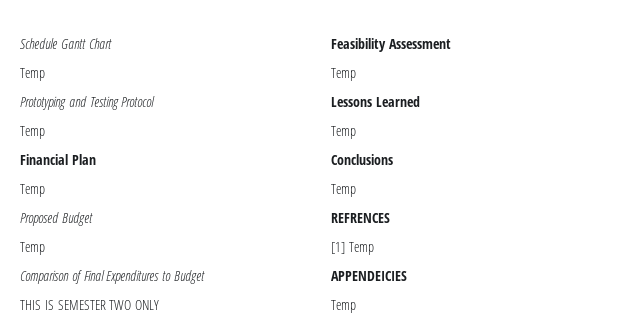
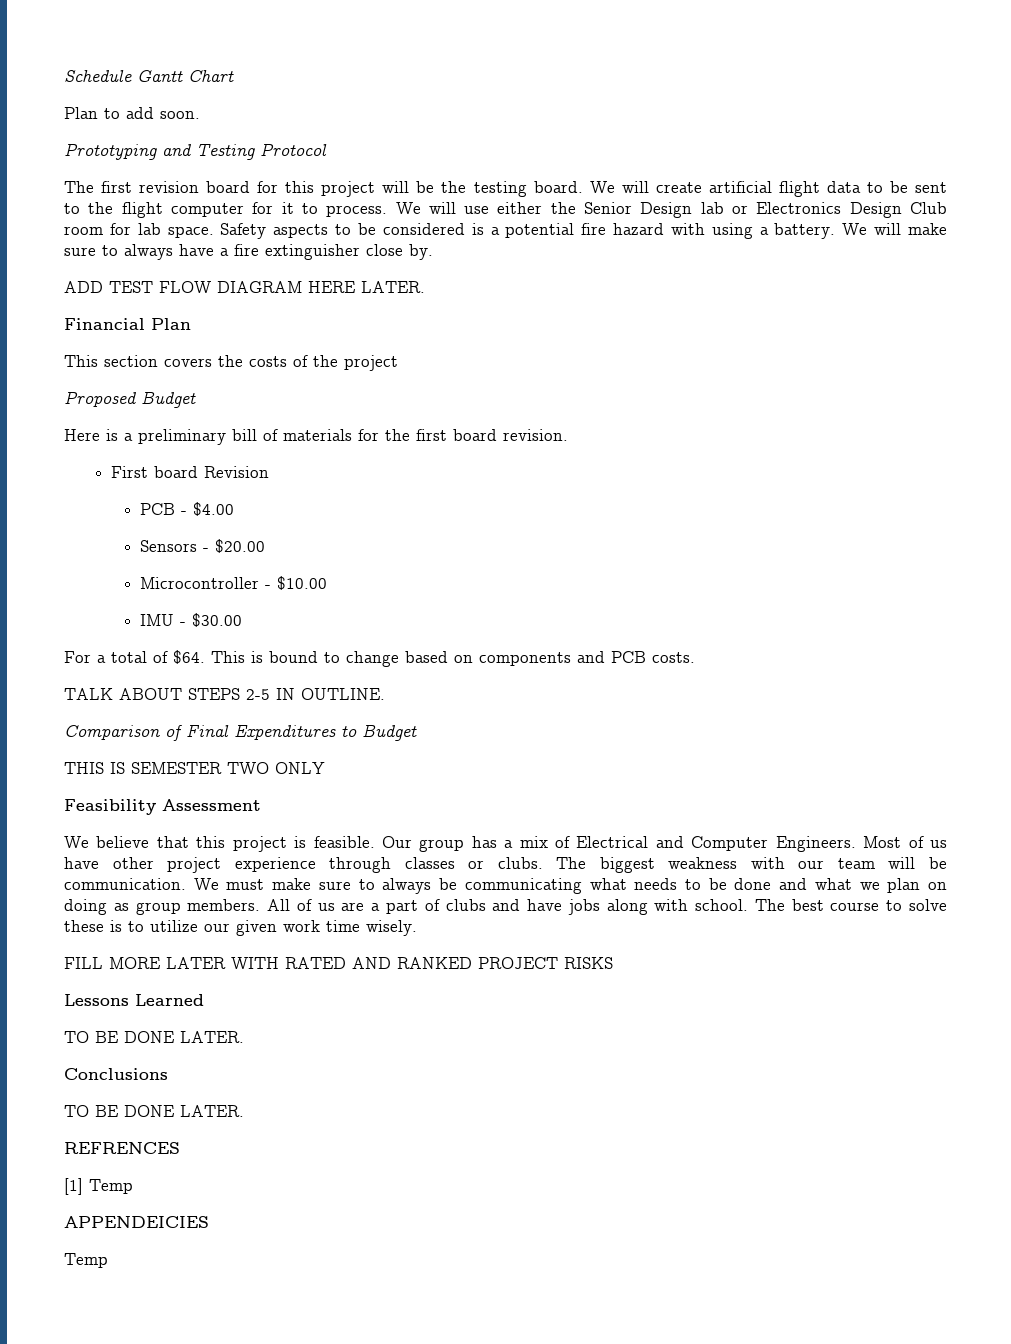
  Schedule Gantt Chart
- Temp
+ Plan to add soon.
  Prototyping and Testing Protocol
- Temp
+ The first revision board for this project will be the testing board. We will create artificial flight data to be sent to the flight computer for it to process. We will use either the Senior Design lab or Electronics Design Club room for lab space. Safety aspects to be considered is a potential fire hazard with using a battery. We will make sure to always have a fire extinguisher close by.
+ ADD TEST FLOW DIAGRAM HERE LATER.
  Financial Plan
- Temp
+ This section covers the costs of the project
  Proposed Budget
- Temp
+ Here is a preliminary bill of materials for the first board revision.
+ First board Revision
+ PCB - $4.00
+ Sensors - $20.00
+ Microcontroller - $10.00
+ IMU - $30.00
+ For a total of $64. This is bound to change based on components and PCB costs.
+ TALK ABOUT STEPS 2-5 IN OUTLINE.
  Feasibility Assessment
- Temp
+ We believe that this project is feasible. Our group has a mix of Electrical and Computer Engineers. Most of us have other project experience through classes or clubs. The biggest weakness with our team will be communication. We must make sure to always be communicating what needs to be done and what we plan on doing as group members. All of us are a part of clubs and have jobs along with school. The best course to solve these is to utilize our given work time wisely.
+ FILL MORE LATER WITH RATED AND RANKED PROJECT RISKS
  Lessons Learned
- Temp
+ TO BE DONE LATER.
  Conclusions
- Temp
+ TO BE DONE LATER.

